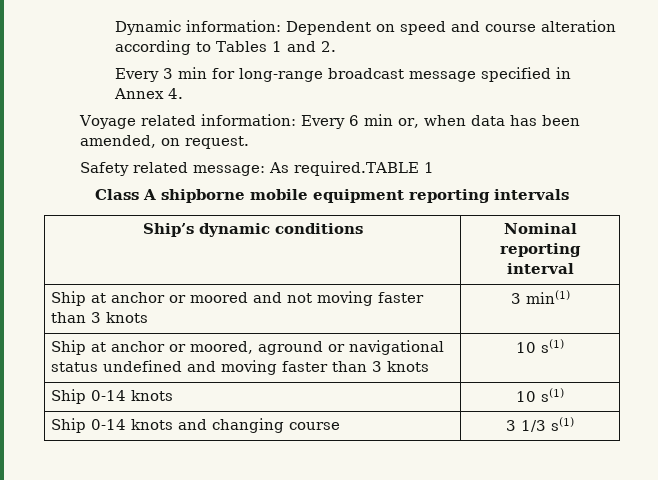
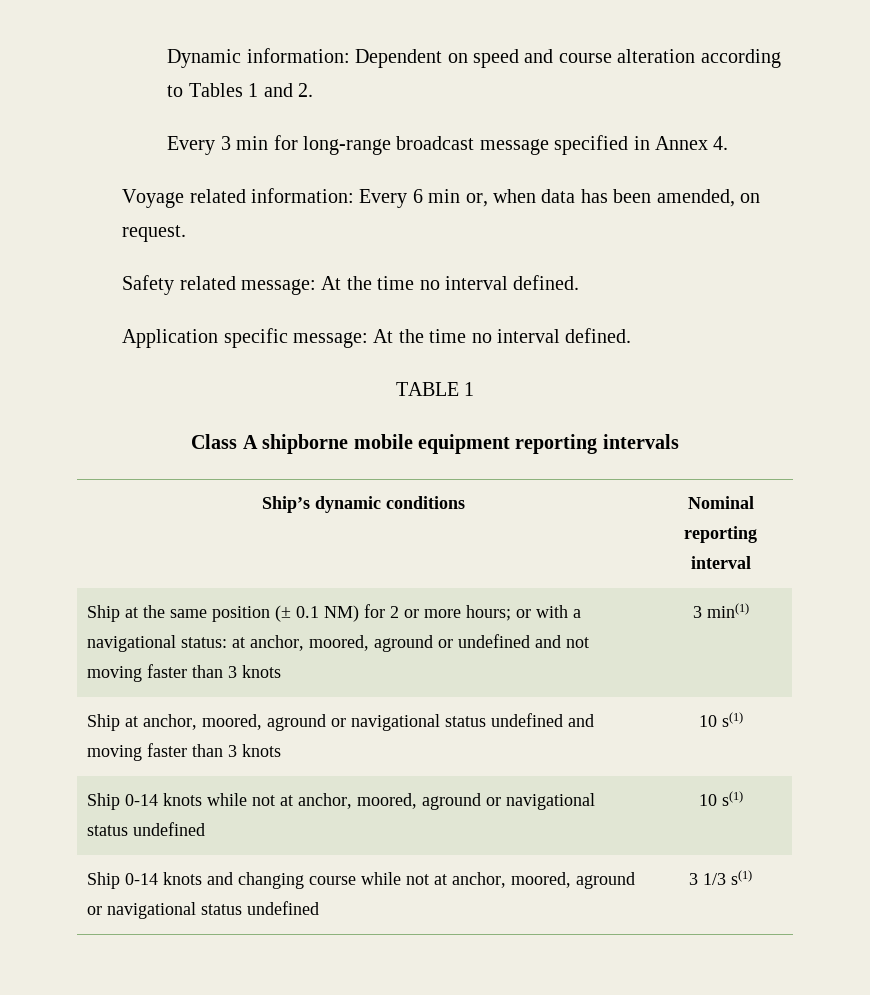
- Safety related message: As required.TABLE 1
+ Safety related message: At the time no interval defined.
+ Application specific message: At the time no interval defined.
+ TABLE 1
- Ship at anchor or moored and not moving faster than 3 knots | 3 min(1)
+ Ship at the same position (± 0.1 NM) for 2 or more hours; or with a navigational status: at anchor, moored, aground or undefined and not moving faster than 3 knots | 3 min(1)
- Ship at anchor or moored, aground or navigational status undefined and moving faster than 3 knots | 10 s(1)
+ Ship at anchor, moored, aground or navigational status undefined and moving faster than 3 knots | 10 s(1)
- Ship 0-14 knots | 10 s(1)
+ Ship 0-14 knots while not at anchor, moored, aground or navigational status undefined | 10 s(1)
- Ship 0-14 knots and changing course | 3 1/3 s(1)
+ Ship 0-14 knots and changing course while not at anchor, moored, aground or navigational status undefined | 3 1/3 s(1)

